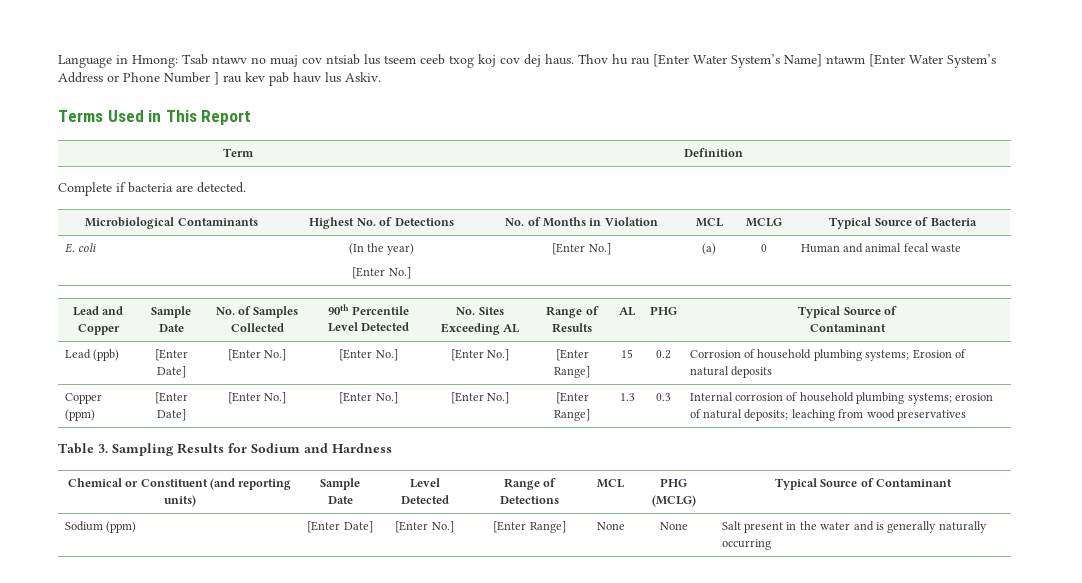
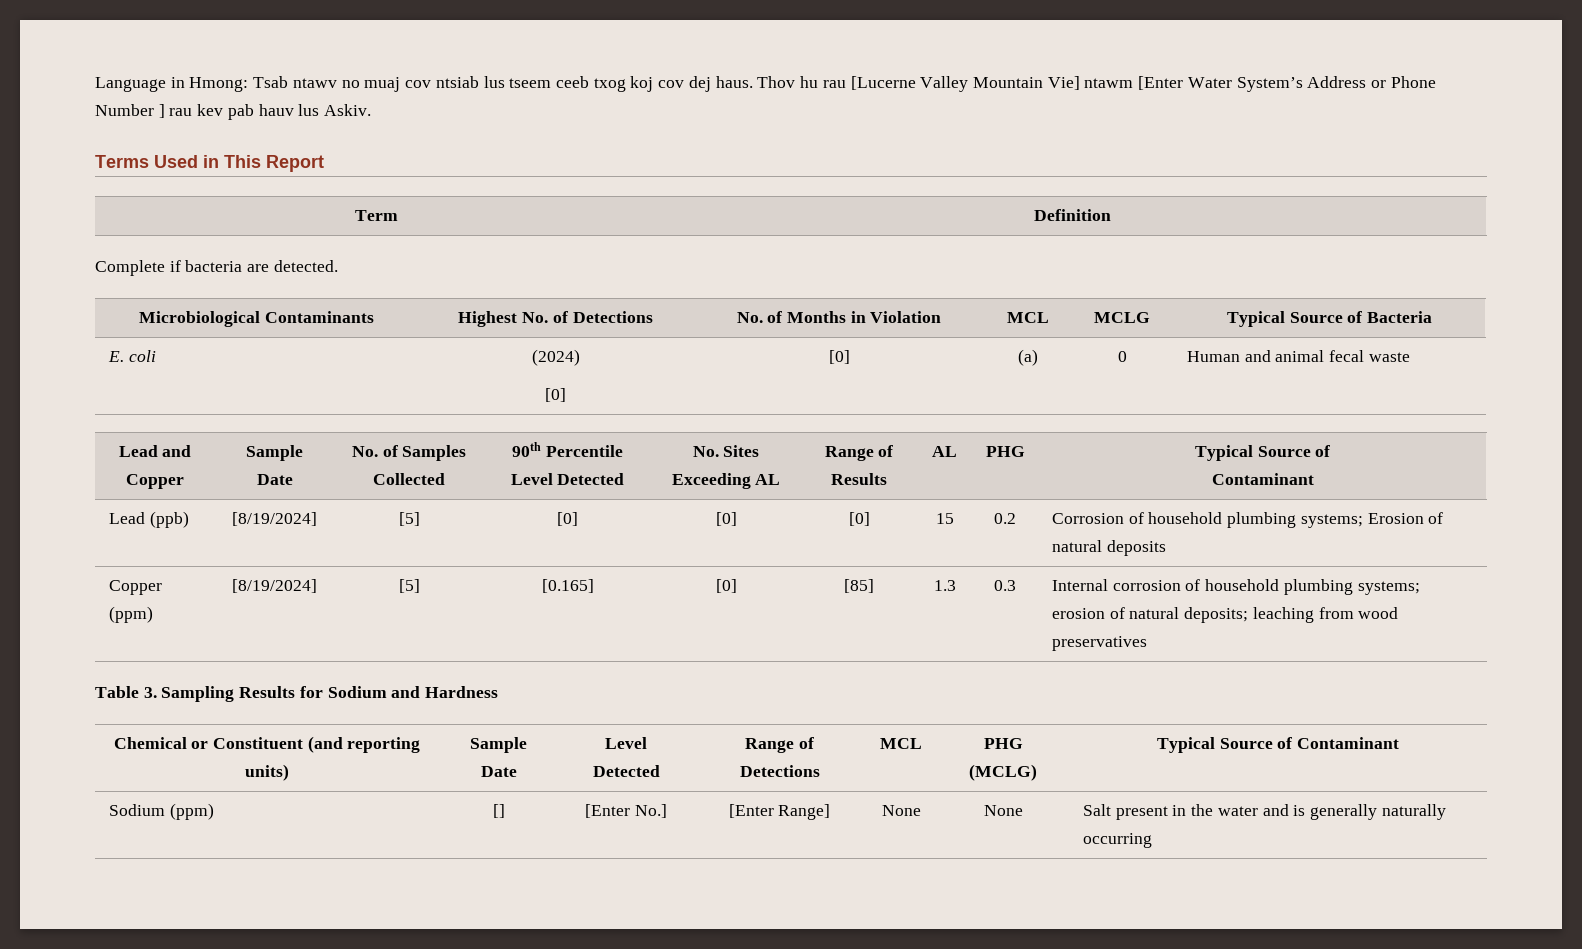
- Thov hu rau [Enter Water System’s Name] ntawm [Enter Water System’s Address or Phone Number ] rau kev pab hauv lus Askiv.
+ Thov hu rau [Lucerne Valley Mountain Vie] ntawm [Enter Water System’s Address or Phone Number ] rau kev pab hauv lus Askiv.
- E. coli | (In the year)
- [Enter No.] | [Enter No.] | (a) | 0 | Human and animal fecal waste
+ E. coli | (2024)
+ [0] | [0] | (a) | 0 | Human and animal fecal waste
- Lead (ppb) | [Enter Date] | [Enter No.] | [Enter No.] | [Enter No.] | [Enter Range] | 15 | 0.2 | Corrosion of household plumbing systems; Erosion of natural deposits
+ Lead (ppb) | [8/19/2024] | [5] | [0] | [0] | [0] | 15 | 0.2 | Corrosion of household plumbing systems; Erosion of natural deposits
- Copper (ppm) | [Enter Date] | [Enter No.] | [Enter No.] | [Enter No.] | [Enter Range] | 1.3 | 0.3 | Internal corrosion of household plumbing systems; erosion of natural deposits; leaching from wood preservatives
+ Copper (ppm) | [8/19/2024] | [5] | [0.165] | [0] | [85] | 1.3 | 0.3 | Internal corrosion of household plumbing systems; erosion of natural deposits; leaching from wood preservatives
- Sodium (ppm) | [Enter Date] | [Enter No.] | [Enter Range] | None | None | Salt present in the water and is generally naturally occurring
+ Sodium (ppm) | [] | [Enter No.] | [Enter Range] | None | None | Salt present in the water and is generally naturally occurring

